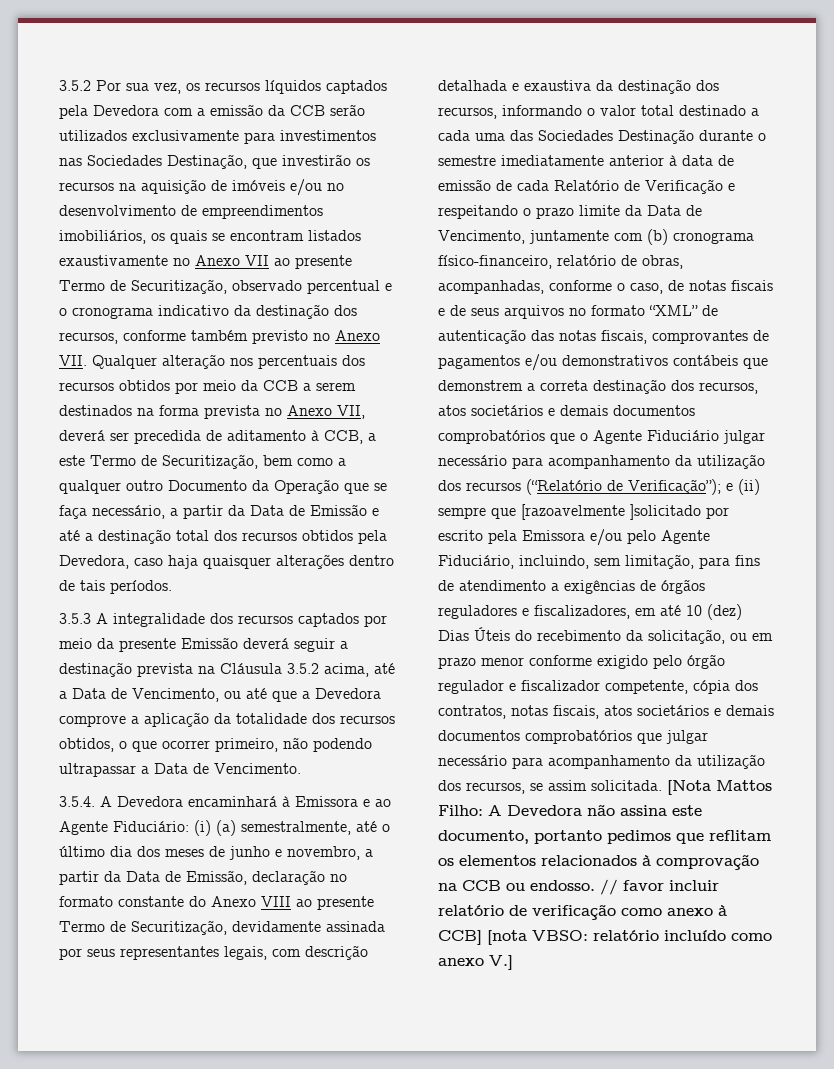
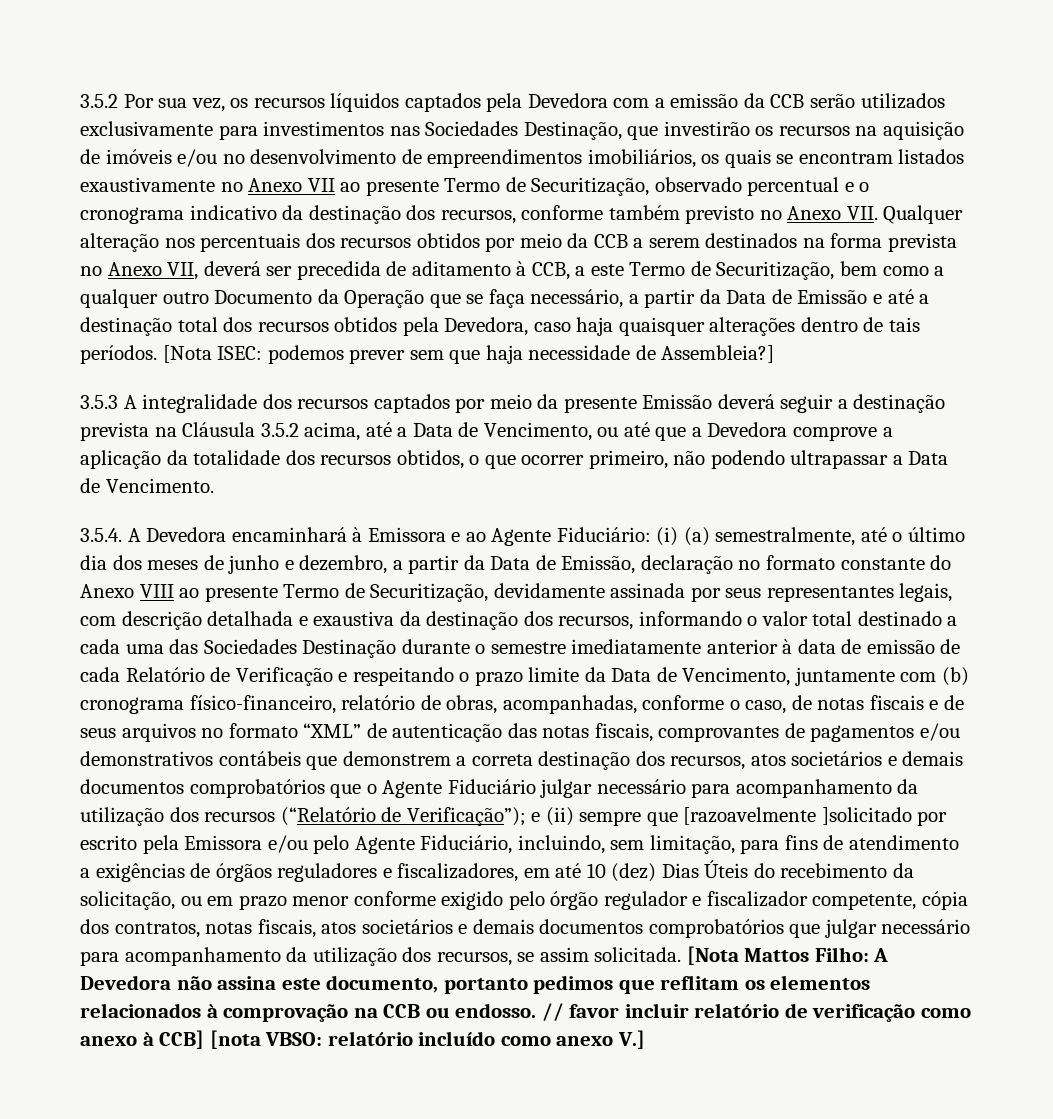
+ [Nota ISEC: podemos prever sem que haja necessidade de Assembleia?]
- (i) (a) semestralmente, até o último dia dos meses de junho e novembro, a partir da Data de Emissão, declaração no formato constante do Anexo VIII ao presente Termo de Securitização, devidamente assinada por seus representantes legais, com descrição detalhada e exaustiva da destinação dos recursos, informando o valor total destinado a cada uma das Sociedades Destinação durante o semestre imediatamente anterior à data de emissão de cada Relatório de Verificação e respeitando o prazo limite da Data de Vencimento, juntamente com (b) cronograma físico-financeiro, relatório de obras, acompanhadas, conforme o caso, de notas fiscais e de seus arquivos no formato “XML” de autenticação das notas fiscais, comprovantes de pagamentos e/ou demonstrativos contábeis que demonstrem a correta destinação dos recursos, atos societários e demais documentos comprobatórios que o Agente Fiduciário julgar necessário para acompanhamento da utilização dos recursos (“Relatório de Verificação”);
+ (i) (a) semestralmente, até o último dia dos meses de junho e dezembro, a partir da Data de Emissão, declaração no formato constante do Anexo VIII ao presente Termo de Securitização, devidamente assinada por seus representantes legais, com descrição detalhada e exaustiva da destinação dos recursos, informando o valor total destinado a cada uma das Sociedades Destinação durante o semestre imediatamente anterior à data de emissão de cada Relatório de Verificação e respeitando o prazo limite da Data de Vencimento, juntamente com (b) cronograma físico-financeiro, relatório de obras, acompanhadas, conforme o caso, de notas fiscais e de seus arquivos no formato “XML” de autenticação das notas fiscais, comprovantes de pagamentos e/ou demonstrativos contábeis que demonstrem a correta destinação dos recursos, atos societários e demais documentos comprobatórios que o Agente Fiduciário julgar necessário para acompanhamento da utilização dos recursos (“Relatório de Verificação”);

